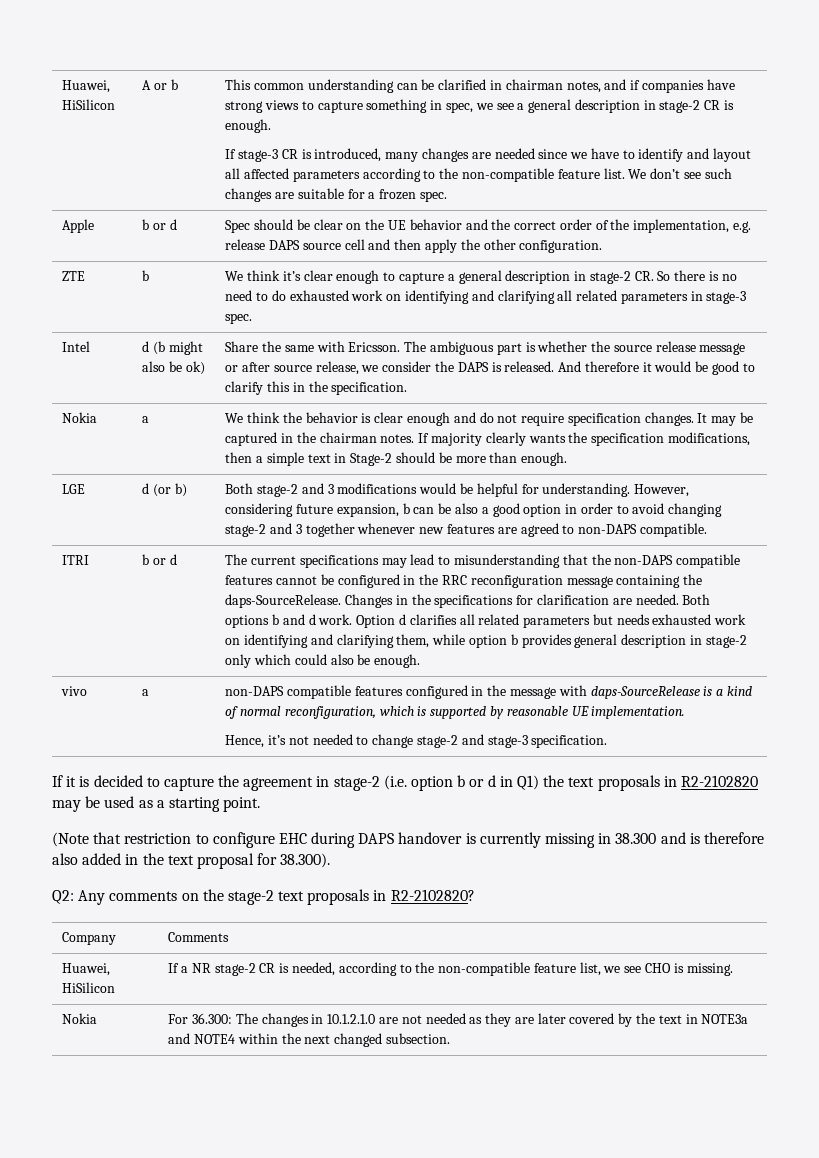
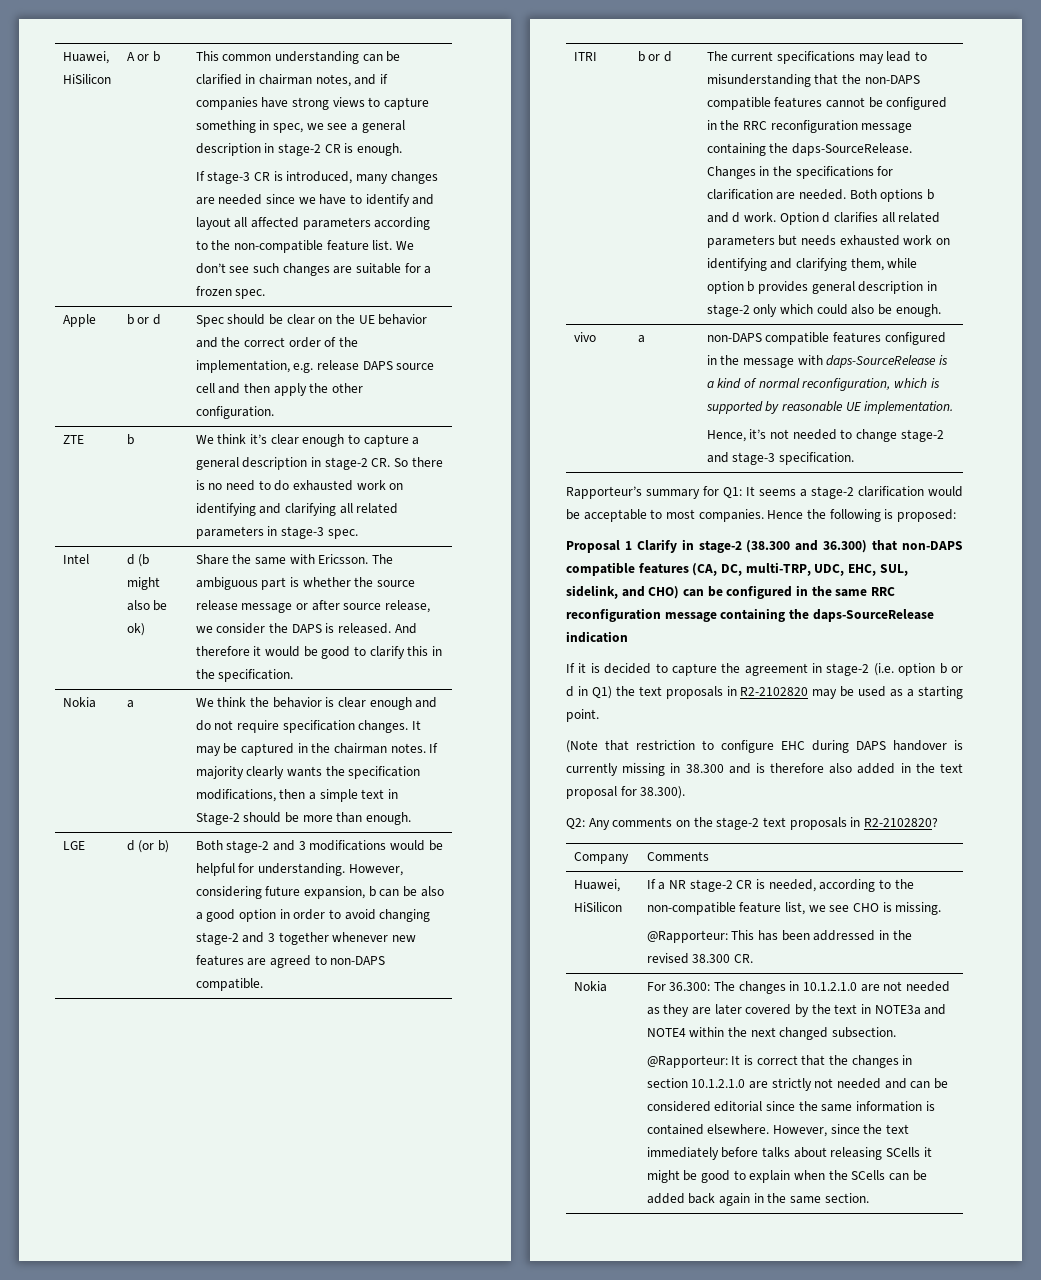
+ Rapporteur’s summary for Q1: It seems a stage-2 clarification would be acceptable to most companies. Hence the following is proposed:
+ Proposal 1 Clarify in stage-2 (38.300 and 36.300) that non-DAPS compatible features (CA, DC, multi-TRP, UDC, EHC, SUL, sidelink, and CHO) can be configured in the same RRC reconfiguration message containing the daps-SourceRelease indication
  Huawei, HiSilicon | If a NR stage-2 CR is needed, according to the non-compatible feature list, we see CHO is missing.
+ @Rapporteur: This has been addressed in the revised 38.300 CR.
+ @Rapporteur: It is correct that the changes in section 10.1.2.1.0 are strictly not needed and can be considered editorial since the same information is contained elsewhere. However, since the text immediately before talks about releasing SCells it might be good to explain when the SCells can be added back again in the same section.

